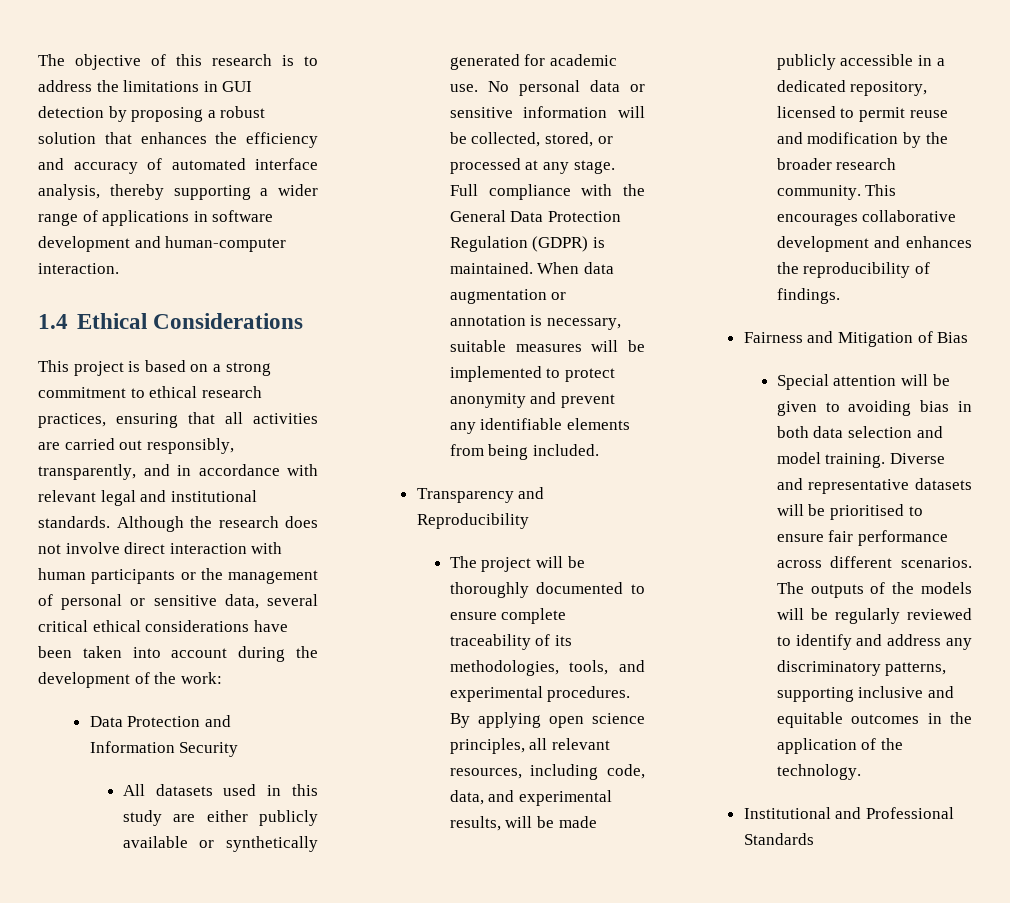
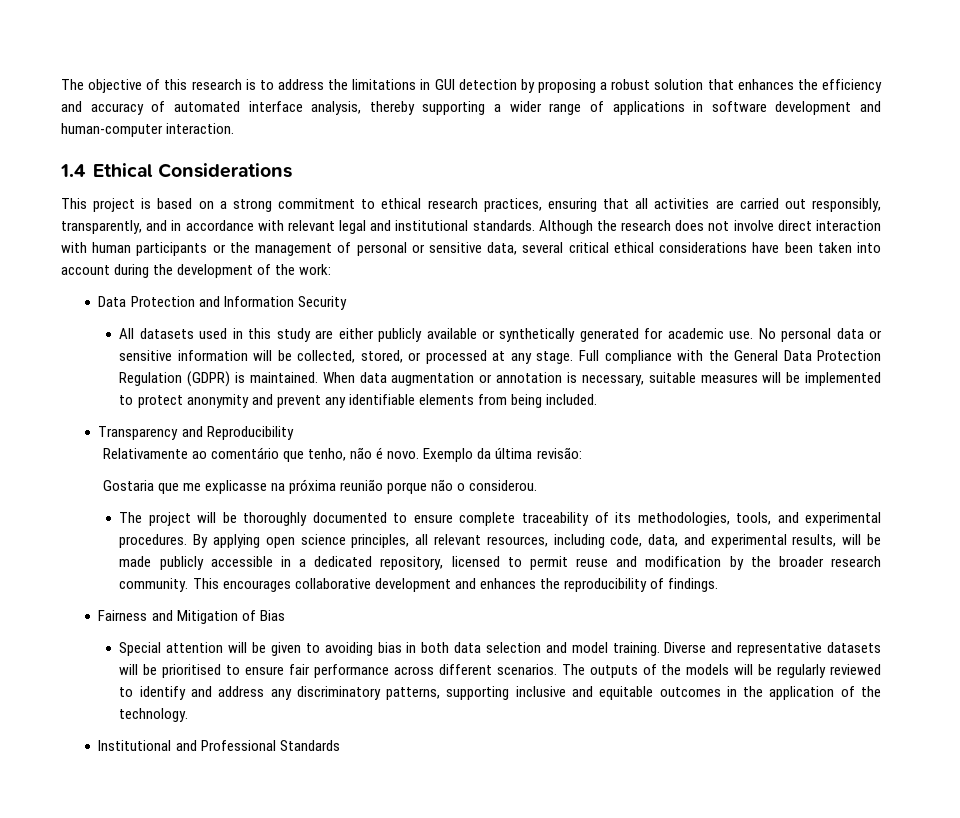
+ Relativamente ao comentário que tenho, não é novo. Exemplo da última revisão:
+ Gostaria que me explicasse na próxima reunião porque não o considerou.

